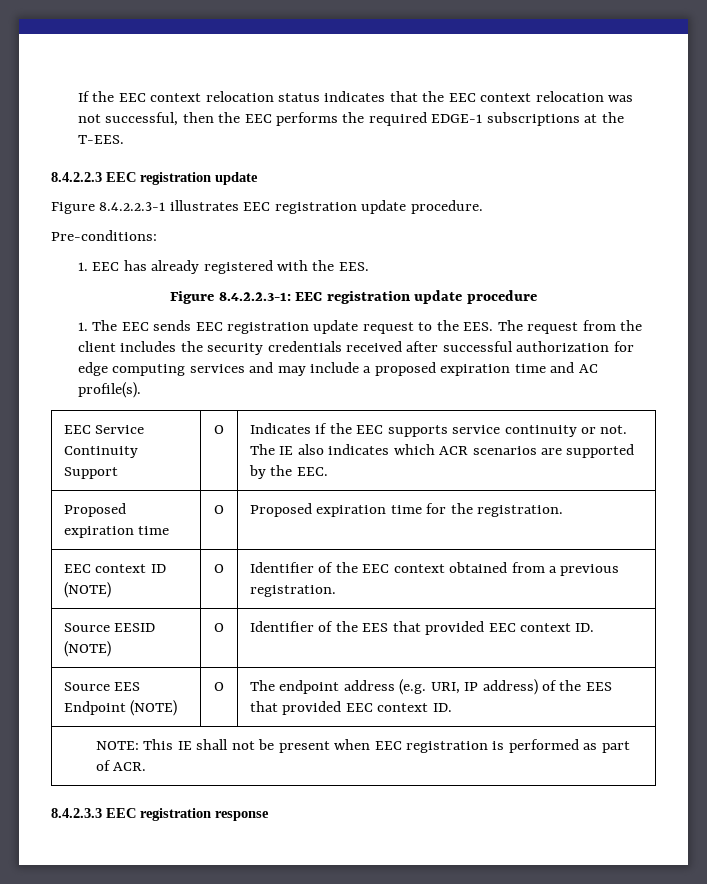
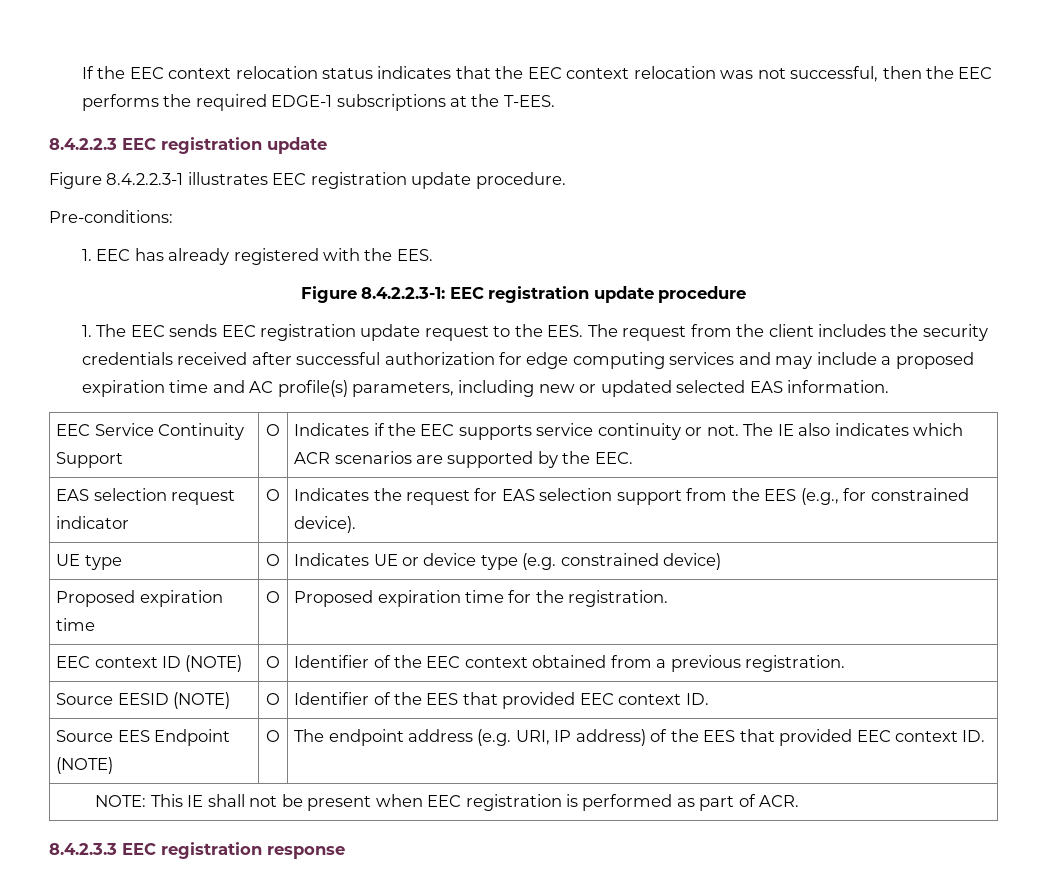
- 1. The EEC sends EEC registration update request to the EES. The request from the client includes the security credentials received after successful authorization for edge computing services and may include a proposed expiration time and AC profile(s).
+ 1. The EEC sends EEC registration update request to the EES. The request from the client includes the security credentials received after successful authorization for edge computing services and may include a proposed expiration time and AC profile(s) parameters, including new or updated selected EAS information.
+ EAS selection request indicator | O | Indicates the request for EAS selection support from the EES (e.g., for constrained device).
+ UE type | O | Indicates UE or device type (e.g. constrained device)

